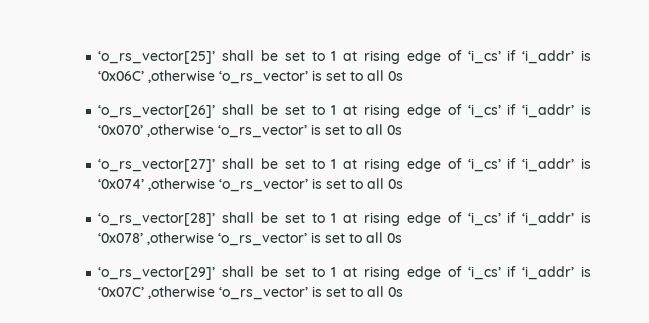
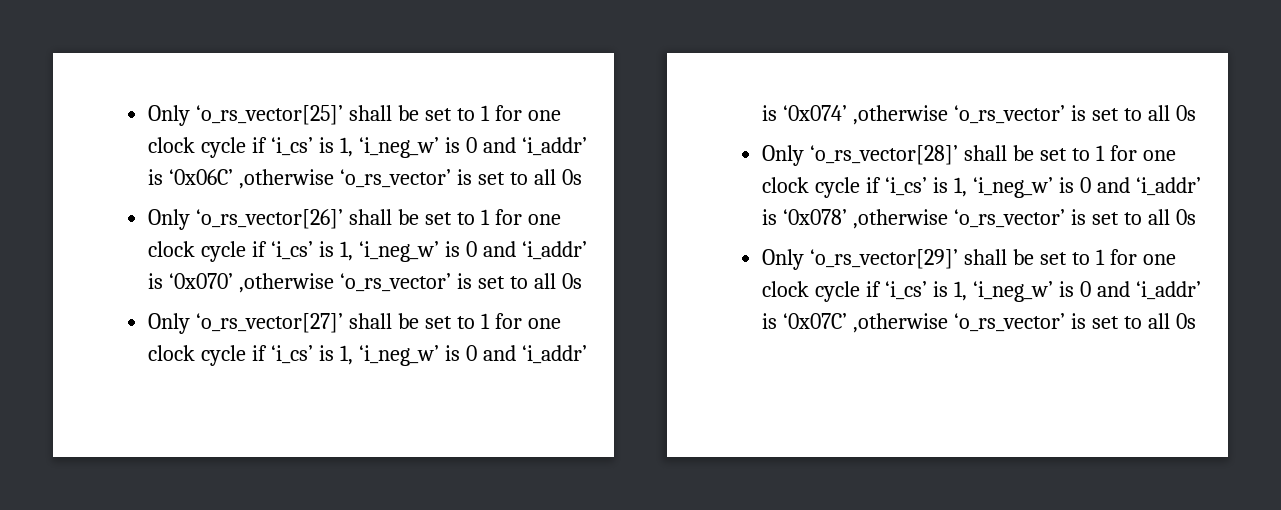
- ‘o_rs_vector[25]’ shall be set to 1 at rising edge of ‘i_cs’ if ‘i_addr’ is ‘0x06C’ ,otherwise ‘o_rs_vector’ is set to all 0s
+ Only ‘o_rs_vector[25]’ shall be set to 1 for one clock cycle if ‘i_cs’ is 1, ‘i_neg_w’ is 0 and ‘i_addr’ is ‘0x06C’ ,otherwise ‘o_rs_vector’ is set to all 0s
- ‘o_rs_vector[26]’ shall be set to 1 at rising edge of ‘i_cs’ if ‘i_addr’ is ‘0x070’ ,otherwise ‘o_rs_vector’ is set to all 0s
+ Only ‘o_rs_vector[26]’ shall be set to 1 for one clock cycle if ‘i_cs’ is 1, ‘i_neg_w’ is 0 and ‘i_addr’ is ‘0x070’ ,otherwise ‘o_rs_vector’ is set to all 0s
- ‘o_rs_vector[27]’ shall be set to 1 at rising edge of ‘i_cs’ if ‘i_addr’ is ‘0x074’ ,otherwise ‘o_rs_vector’ is set to all 0s
+ Only ‘o_rs_vector[27]’ shall be set to 1 for one clock cycle if ‘i_cs’ is 1, ‘i_neg_w’ is 0 and ‘i_addr’ is ‘0x074’ ,otherwise ‘o_rs_vector’ is set to all 0s
- ‘o_rs_vector[28]’ shall be set to 1 at rising edge of ‘i_cs’ if ‘i_addr’ is ‘0x078’ ,otherwise ‘o_rs_vector’ is set to all 0s
+ Only ‘o_rs_vector[28]’ shall be set to 1 for one clock cycle if ‘i_cs’ is 1, ‘i_neg_w’ is 0 and ‘i_addr’ is ‘0x078’ ,otherwise ‘o_rs_vector’ is set to all 0s
- ‘o_rs_vector[29]’ shall be set to 1 at rising edge of ‘i_cs’ if ‘i_addr’ is ‘0x07C’ ,otherwise ‘o_rs_vector’ is set to all 0s
+ Only ‘o_rs_vector[29]’ shall be set to 1 for one clock cycle if ‘i_cs’ is 1, ‘i_neg_w’ is 0 and ‘i_addr’ is ‘0x07C’ ,otherwise ‘o_rs_vector’ is set to all 0s

